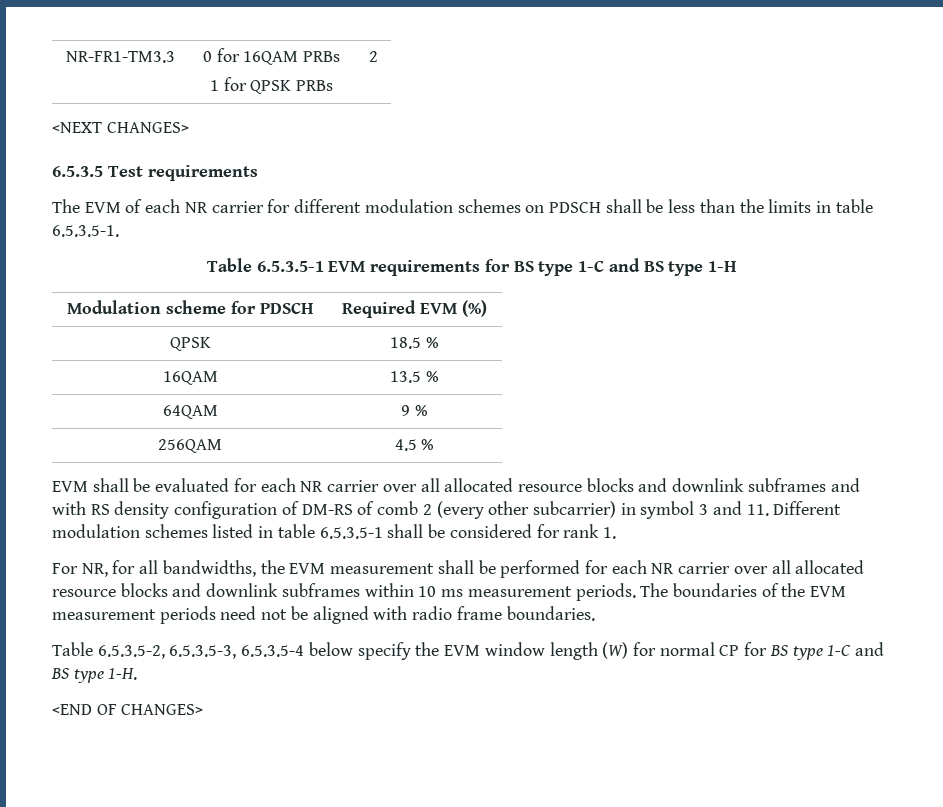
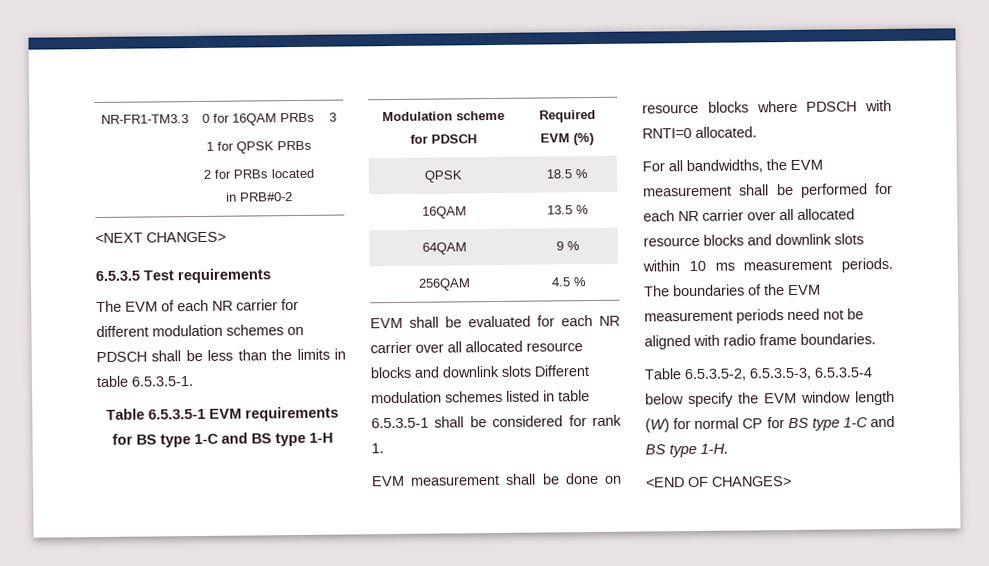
  NR-FR1-TM3.3 | 0 for 16QAM PRBs
- 1 for QPSK PRBs | 2
+ 1 for QPSK PRBs
+ 2 for PRBs located in PRB#0-2 | 3
- EVM shall be evaluated for each NR carrier over all allocated resource blocks and downlink subframes and with RS density configuration of DM-RS of comb 2 (every other subcarrier) in symbol 3 and 11. Different modulation schemes listed in table 6.5.3.5-1 shall be considered for rank 1.
+ EVM shall be evaluated for each NR carrier over all allocated resource blocks and downlink slots Different modulation schemes listed in table 6.5.3.5-1 shall be considered for rank 1.
+ EVM measurement shall be done on resource blocks where PDSCH with RNTI=0 allocated.
- For NR, for all bandwidths, the EVM measurement shall be performed for each NR carrier over all allocated resource blocks and downlink subframes within 10 ms measurement periods.
+ For all bandwidths, the EVM measurement shall be performed for each NR carrier over all allocated resource blocks and downlink slots within 10 ms measurement periods.

